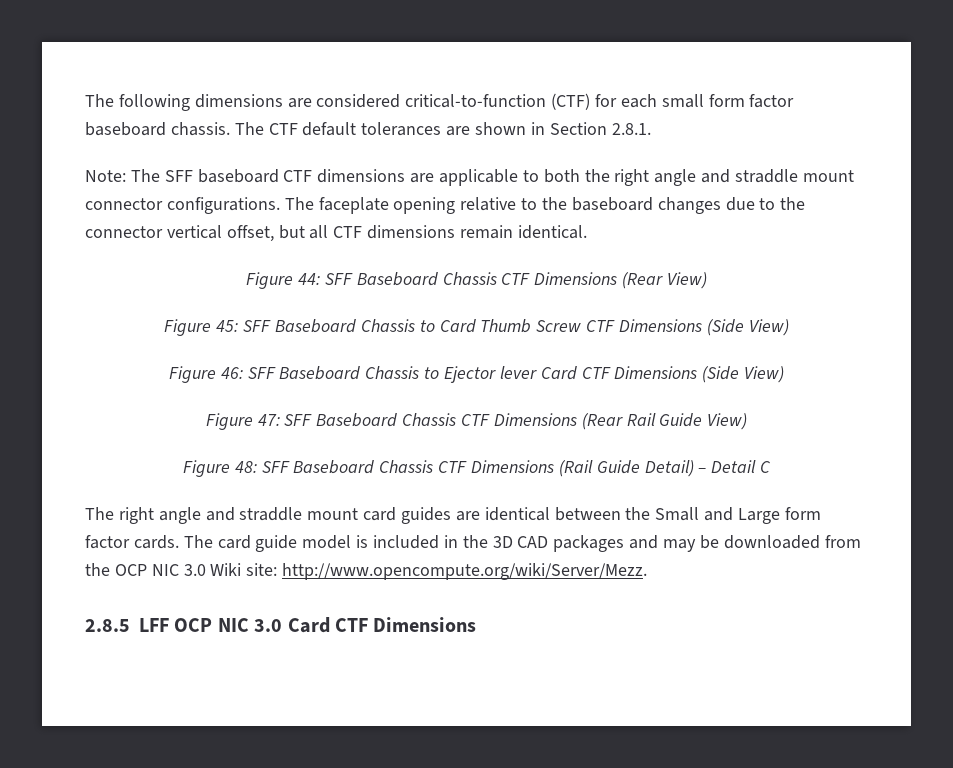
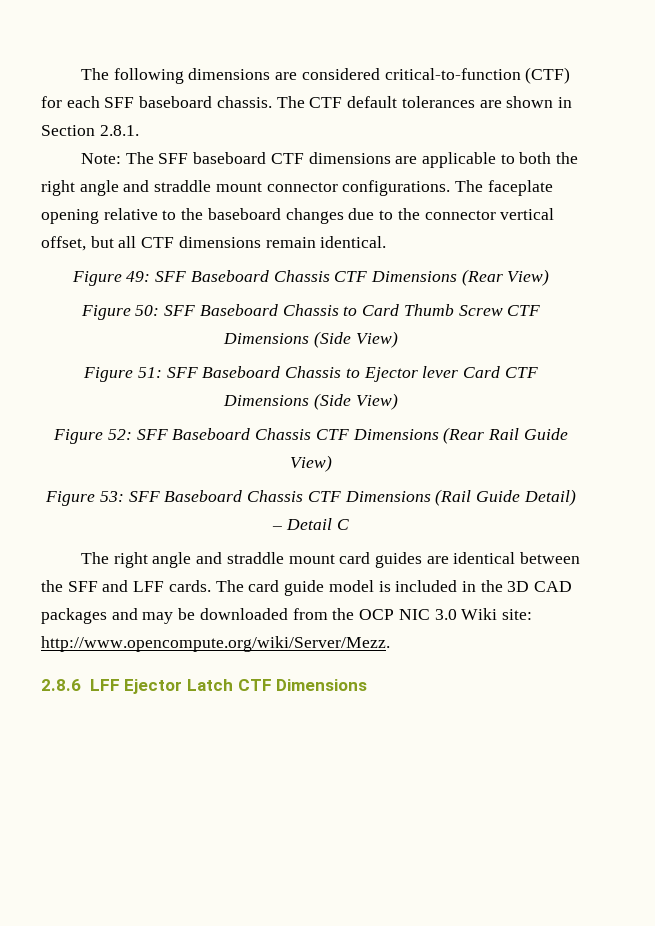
- The following dimensions are considered critical-to-function (CTF) for each small form factor baseboard chassis.
+ The following dimensions are considered critical-to-function (CTF) for each SFF baseboard chassis.
- Figure 44: SFF Baseboard Chassis CTF Dimensions (Rear View)
+ Figure 49: SFF Baseboard Chassis CTF Dimensions (Rear View)
- Figure 45: SFF Baseboard Chassis to Card Thumb Screw CTF Dimensions (Side View)
+ Figure 50: SFF Baseboard Chassis to Card Thumb Screw CTF Dimensions (Side View)
- Figure 46: SFF Baseboard Chassis to Ejector lever Card CTF Dimensions (Side View)
+ Figure 51: SFF Baseboard Chassis to Ejector lever Card CTF Dimensions (Side View)
- Figure 47: SFF Baseboard Chassis CTF Dimensions (Rear Rail Guide View)
+ Figure 52: SFF Baseboard Chassis CTF Dimensions (Rear Rail Guide View)
- Figure 48: SFF Baseboard Chassis CTF Dimensions (Rail Guide Detail) – Detail C
+ Figure 53: SFF Baseboard Chassis CTF Dimensions (Rail Guide Detail) – Detail C
- The right angle and straddle mount card guides are identical between the Small and Large form factor cards.
+ The right angle and straddle mount card guides are identical between the SFF and LFF cards.
- 2.8.5 LFF OCP NIC 3.0 Card CTF Dimensions
+ 2.8.6 LFF Ejector Latch CTF Dimensions

